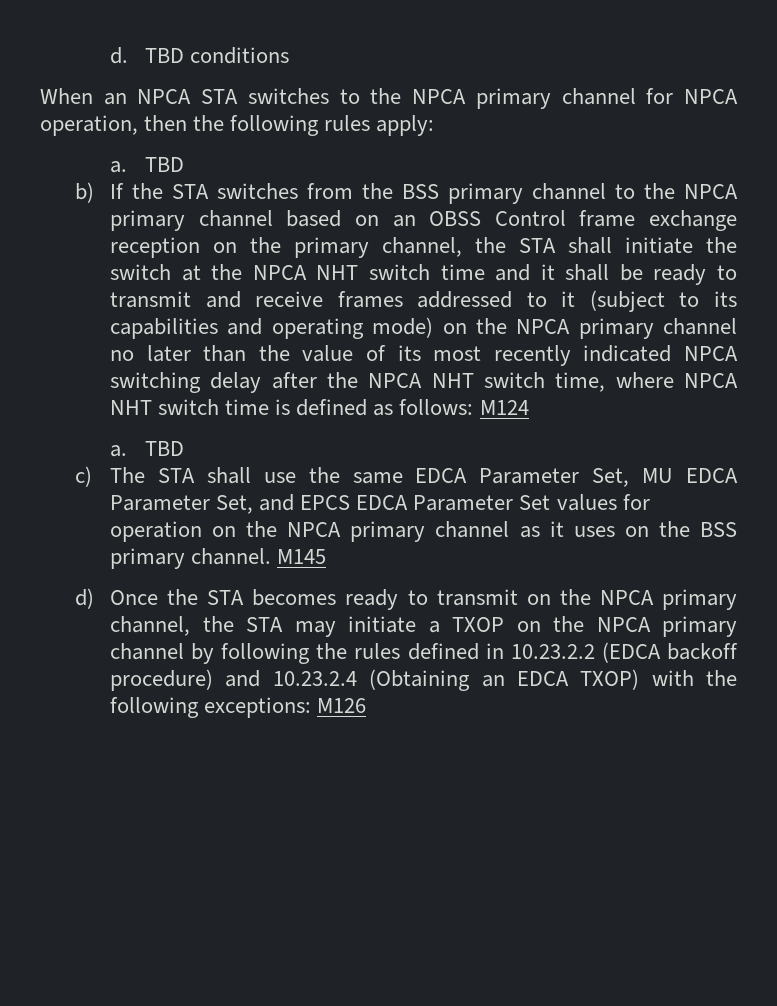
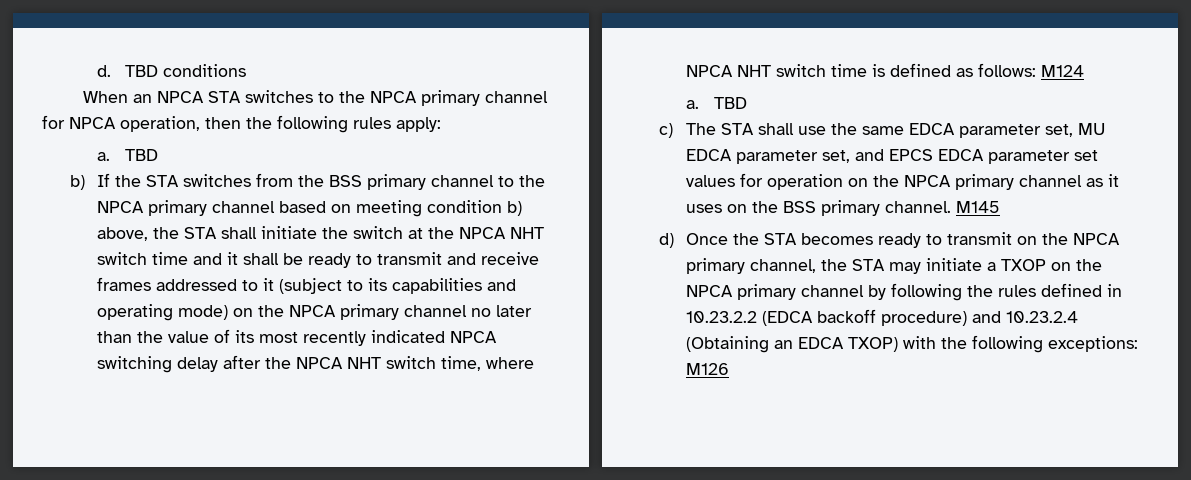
- b) If the STA switches from the BSS primary channel to the NPCA primary channel based on an OBSS Control frame exchange reception on the primary channel, the STA shall initiate the switch at the NPCA NHT switch time and it shall be ready to transmit and receive frames addressed to it (subject to its capabilities and operating mode) on the NPCA primary channel no later than the value of its most recently indicated NPCA switching delay after the NPCA NHT switch time, where NPCA NHT switch time is defined as follows:
+ b) If the STA switches from the BSS primary channel to the NPCA primary channel based on meeting condition b) above, the STA shall initiate the switch at the NPCA NHT switch time and it shall be ready to transmit and receive frames addressed to it (subject to its capabilities and operating mode) on the NPCA primary channel no later than the value of its most recently indicated NPCA switching delay after the NPCA NHT switch time, where NPCA NHT switch time is defined as follows:
- c) The STA shall use the same EDCA Parameter Set, MU EDCA Parameter Set, and EPCS EDCA Parameter Set values for operation on the NPCA primary channel as it uses on the BSS primary channel.
+ c) The STA shall use the same EDCA parameter set, MU EDCA parameter set, and EPCS EDCA parameter set values for operation on the NPCA primary channel as it uses on the BSS primary channel.

